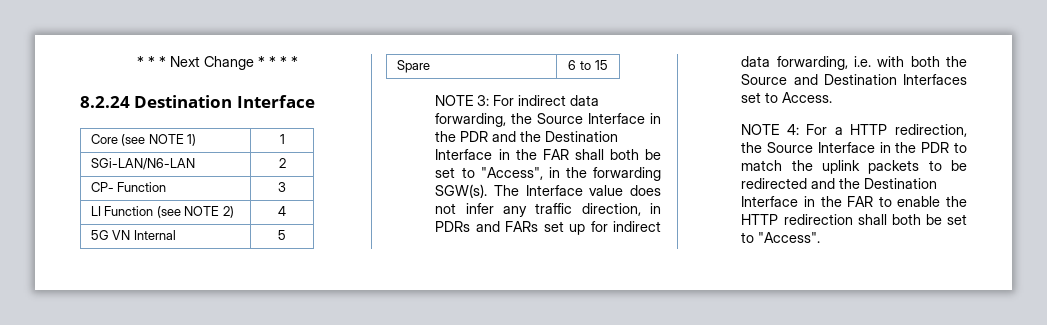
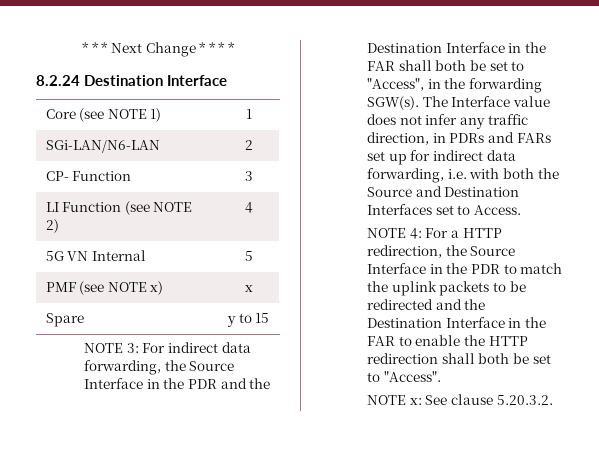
+ PMF (see NOTE x) | x
- Spare | 6 to 15
+ Spare | y to 15
+ NOTE x: See clause 5.20.3.2.

